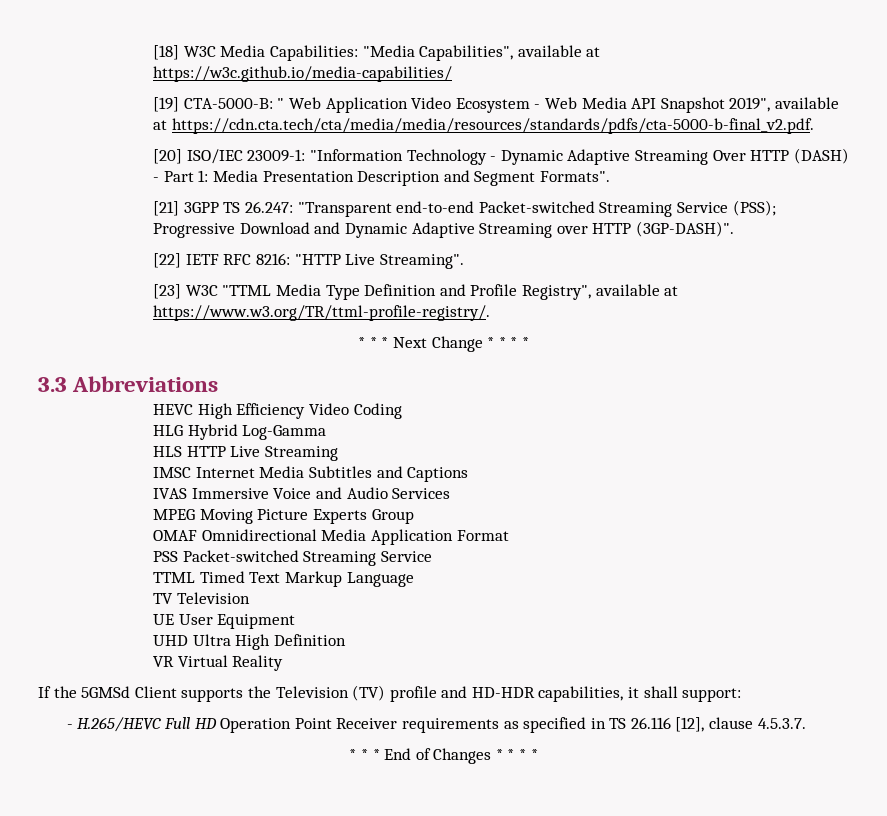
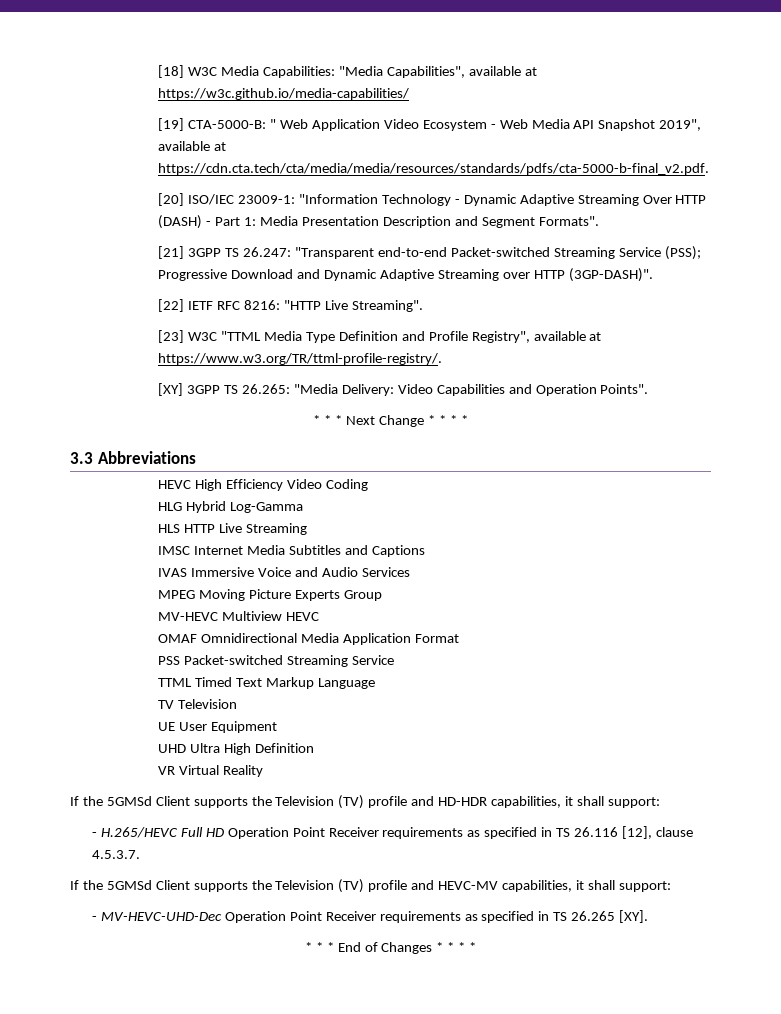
+ [XY] 3GPP TS 26.265: "Media Delivery: Video Capabilities and Operation Points".
+ MV-HEVC Multiview HEVC
+ If the 5GMSd Client supports the Television (TV) profile and HEVC-MV capabilities, it shall support:
+ - MV-HEVC-UHD-Dec Operation Point Receiver requirements as specified in TS 26.265 [XY].

